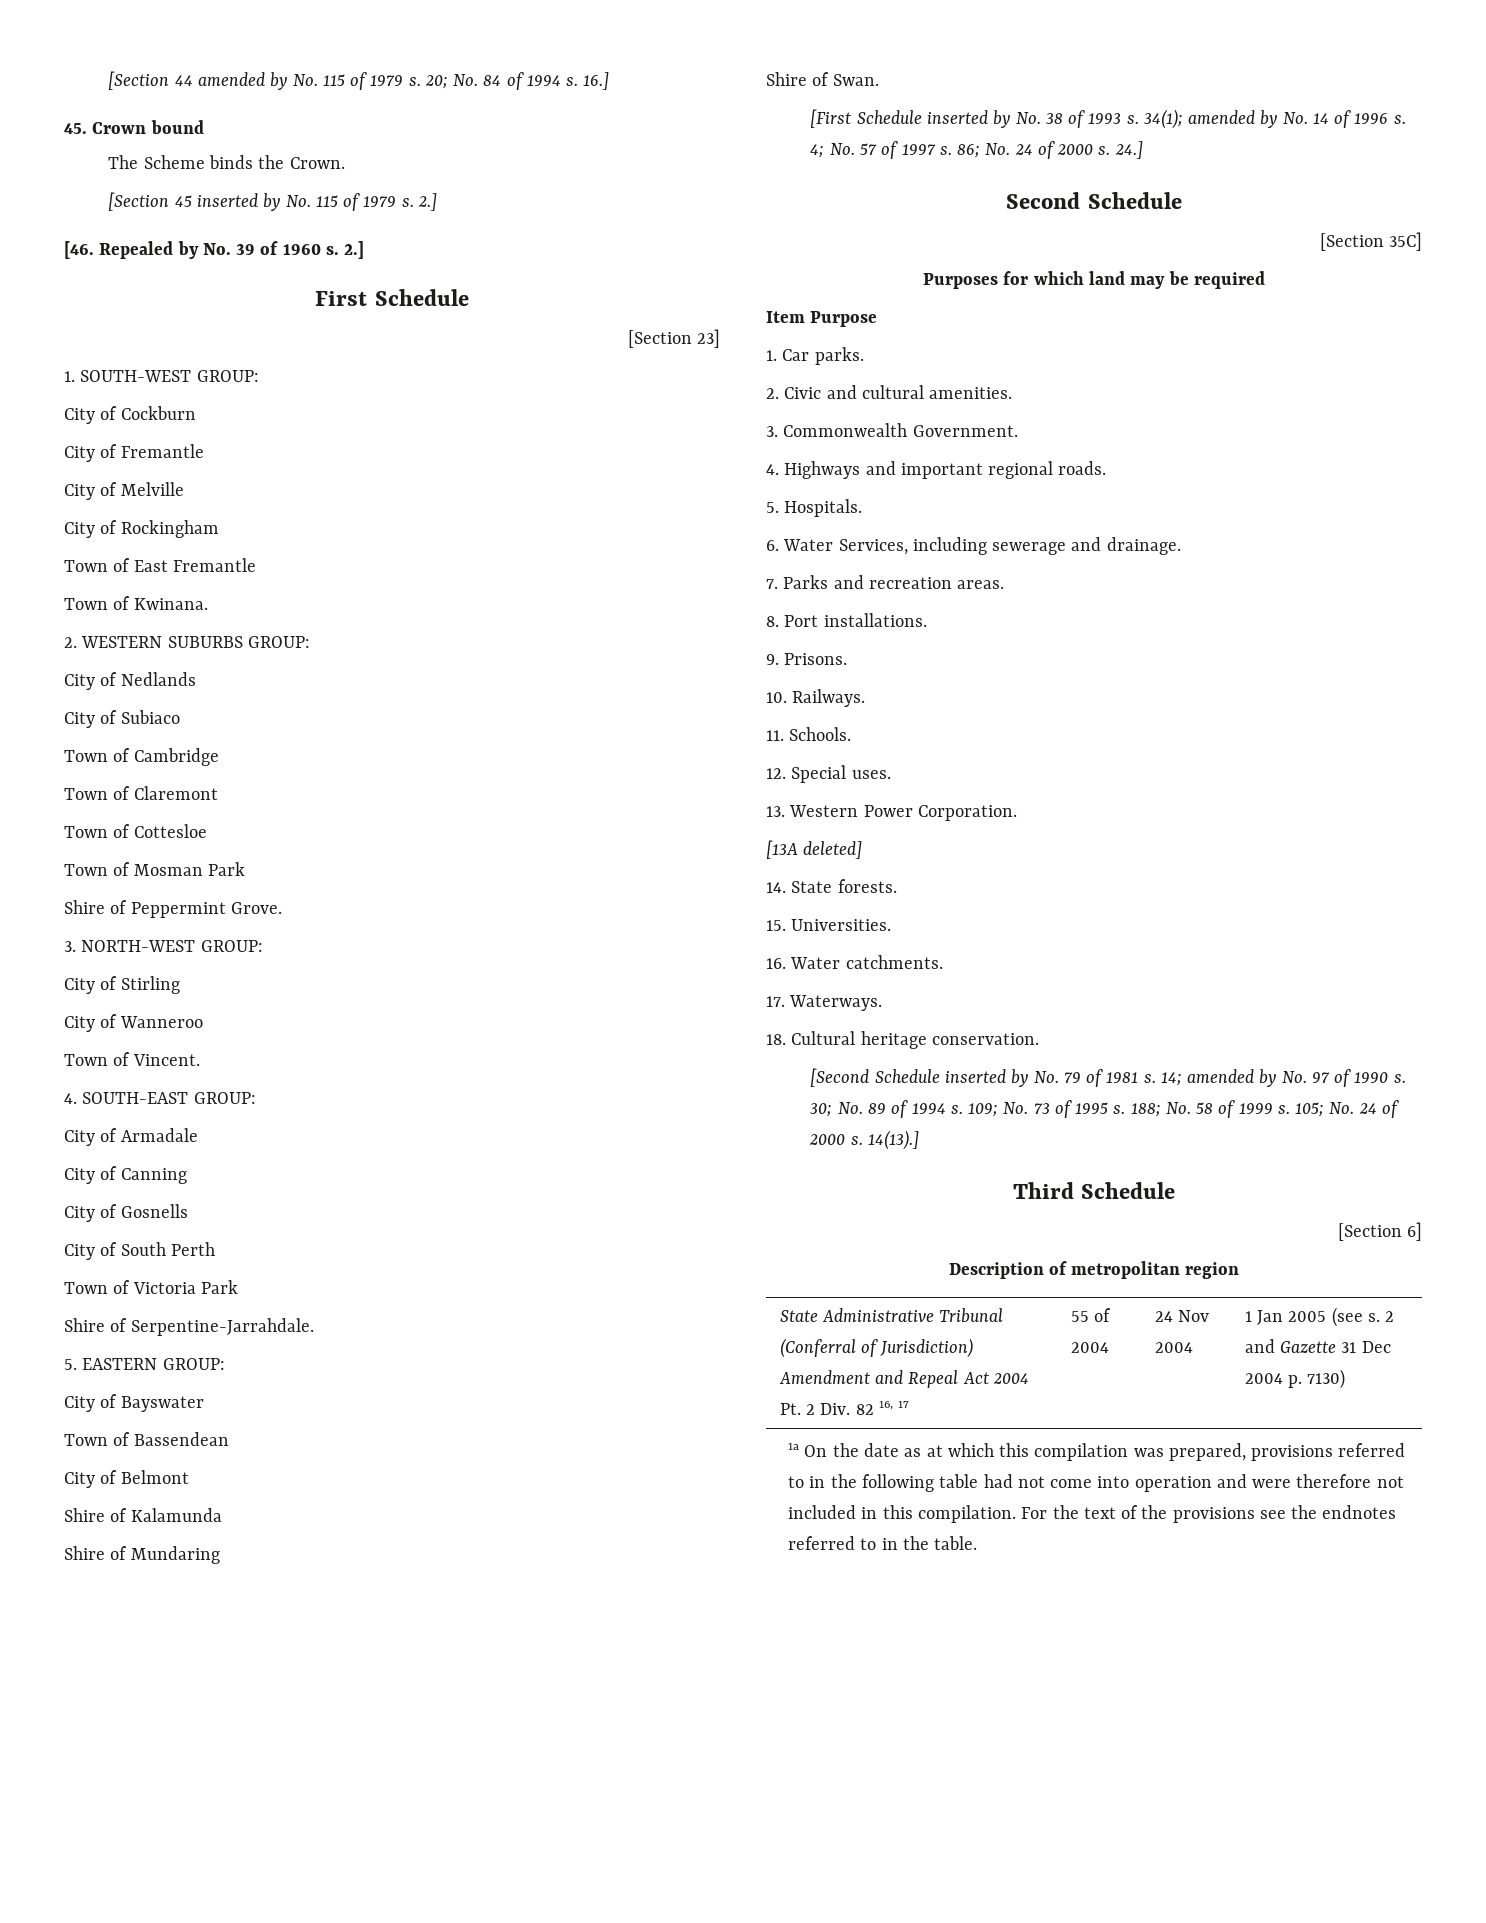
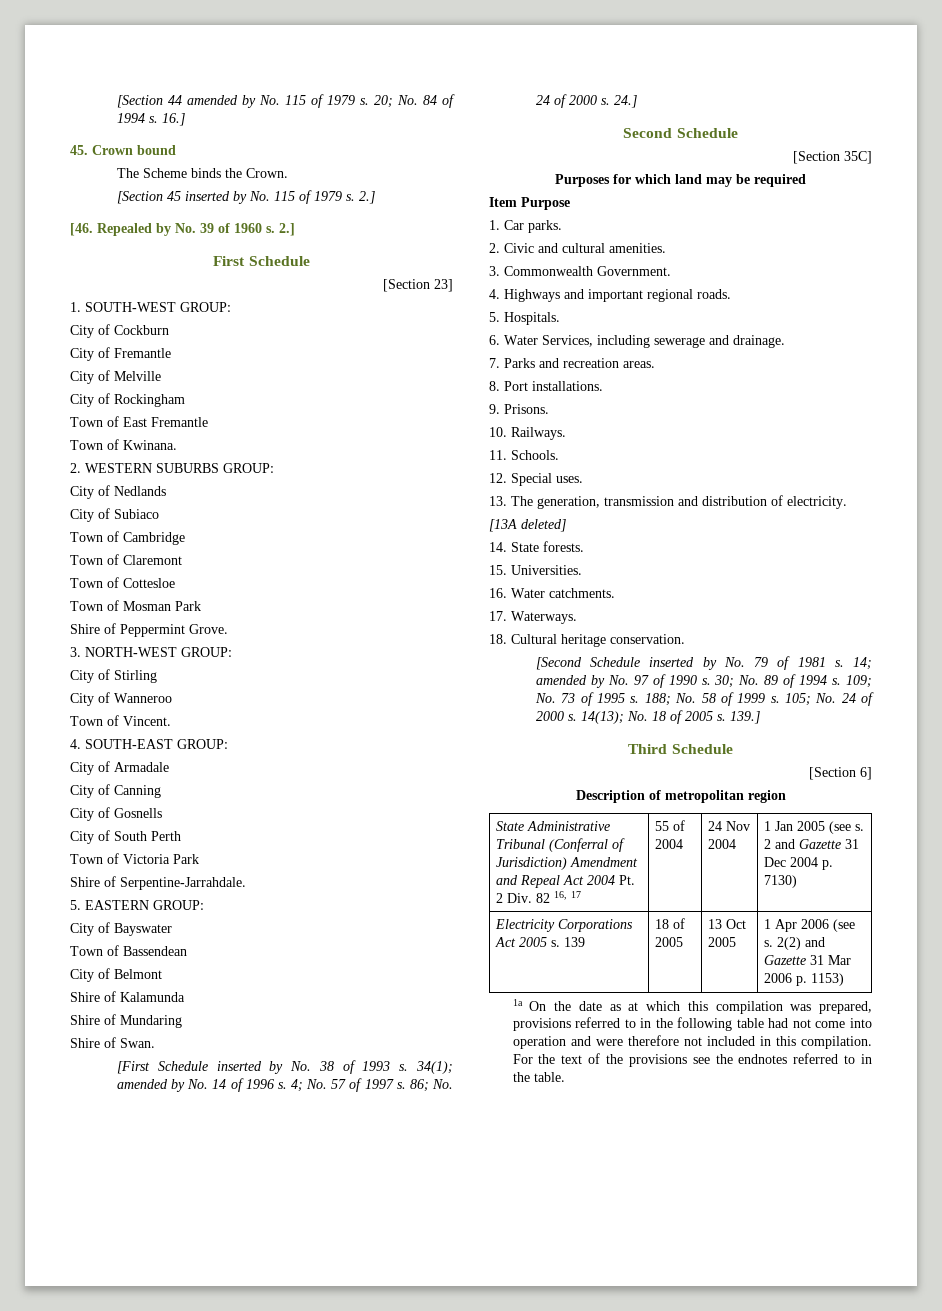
- 13. Western Power Corporation.
+ 13. The generation, transmission and distribution of electricity.
- 14(13).]
+ 14(13); No. 18 of 2005 s. 139.]
+ Electricity Corporations Act 2005 s. 139 | 18 of 2005 | 13 Oct 2005 | 1 Apr 2006 (see s. 2(2) and Gazette 31 Mar 2006 p. 1153)

